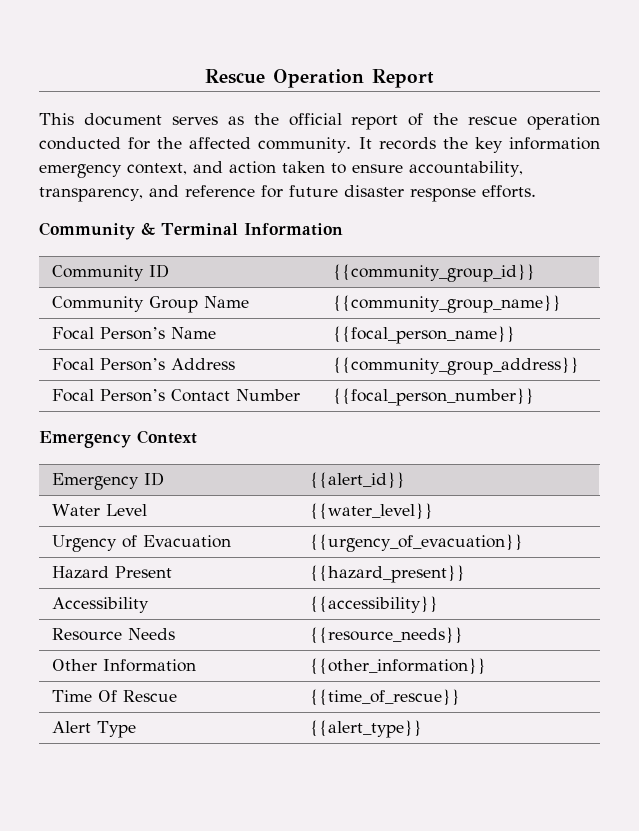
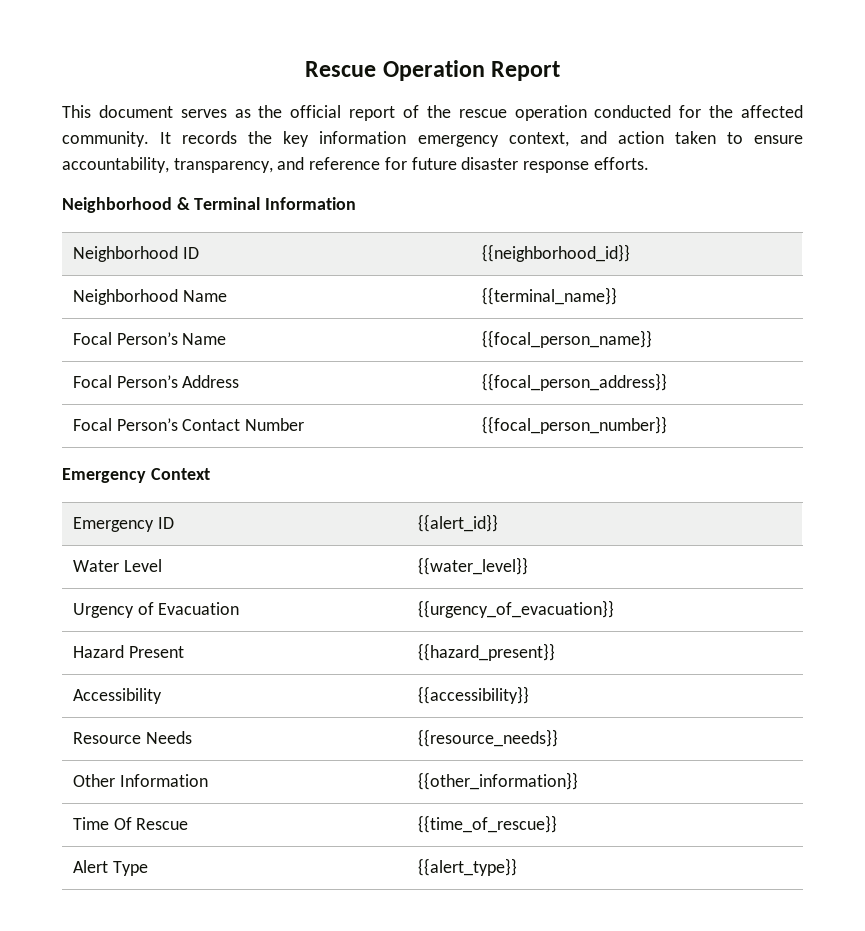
- Community & Terminal Information
+ Neighborhood & Terminal Information
- Community ID | {{community_group_id}}
- Community Group Name | {{community_group_name}}
+ Neighborhood ID | {{neighborhood_id}}
+ Neighborhood Name | {{terminal_name}}
- Focal Person’s Address | {{community_group_address}}
+ Focal Person’s Address | {{focal_person_address}}

